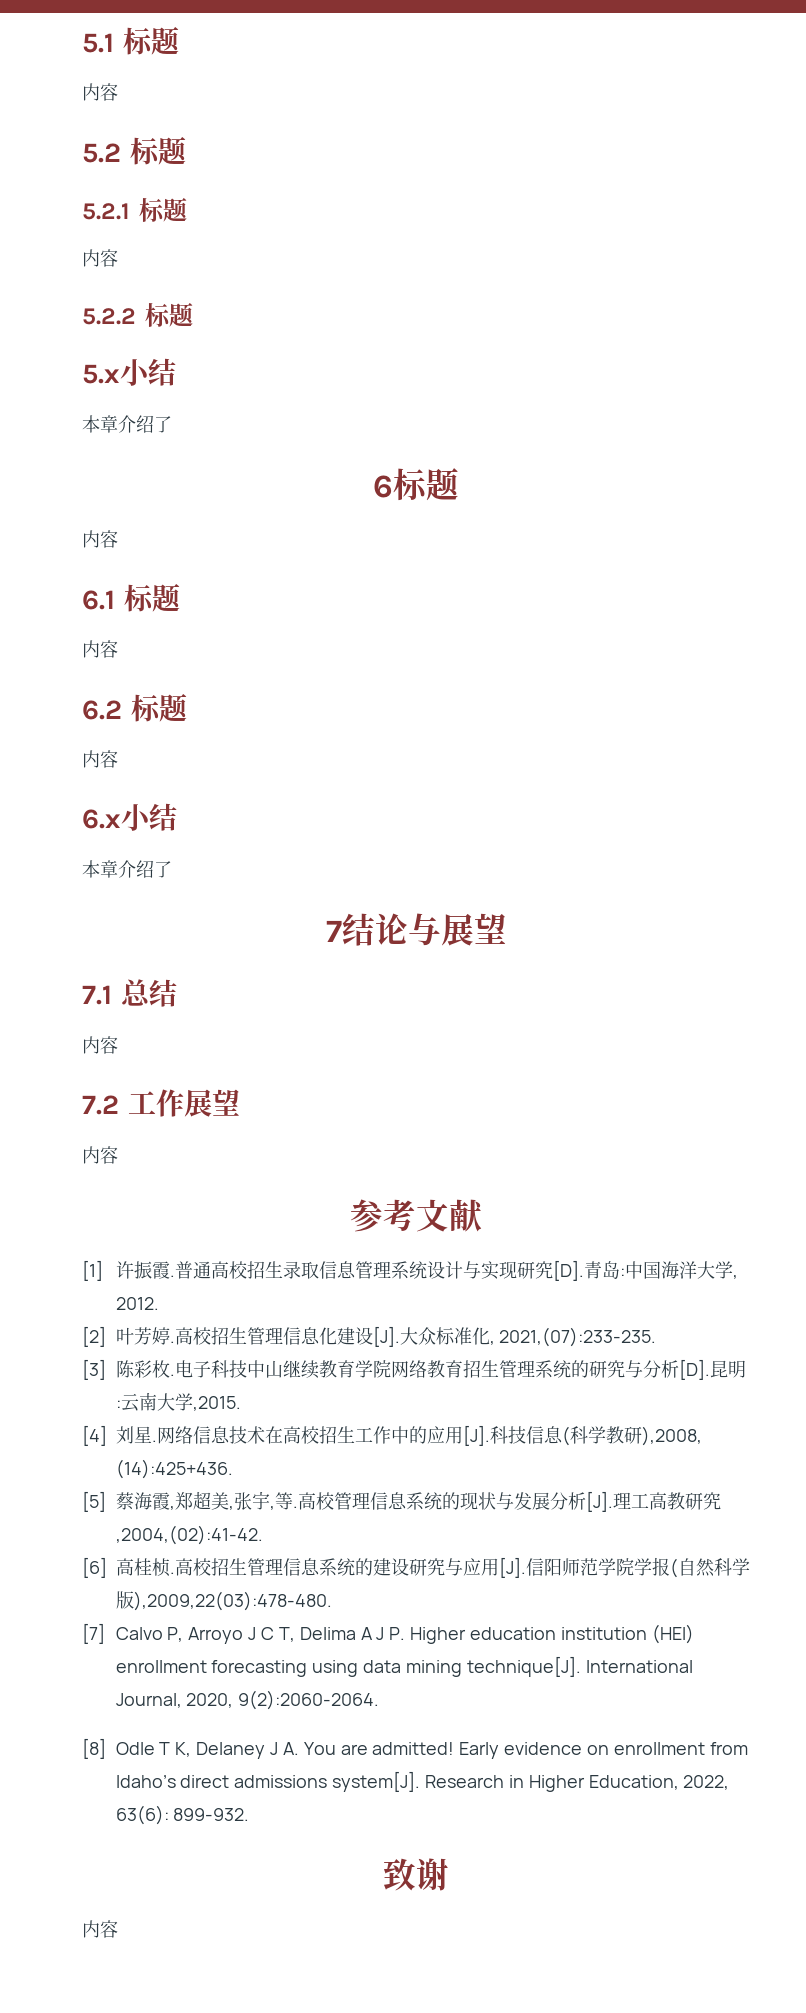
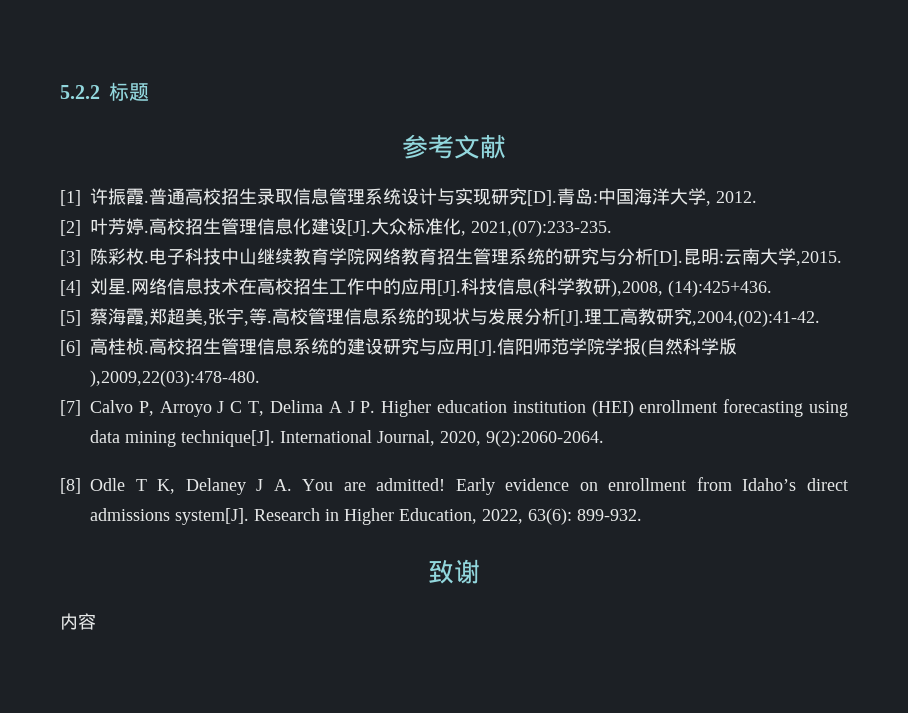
- 5.1标题
- 内容
- 5.2标题
- 5.2.1标题
- 内容
  5.2.2标题
- 5.x小结
- 本章介绍了
- 6标题
- 内容
- 6.1标题
- 内容
- 6.2标题
- 内容
- 6.x小结
- 本章介绍了
- 7结论与展望
- 7.1总结
- 内容
- 7.2工作展望
- 内容

